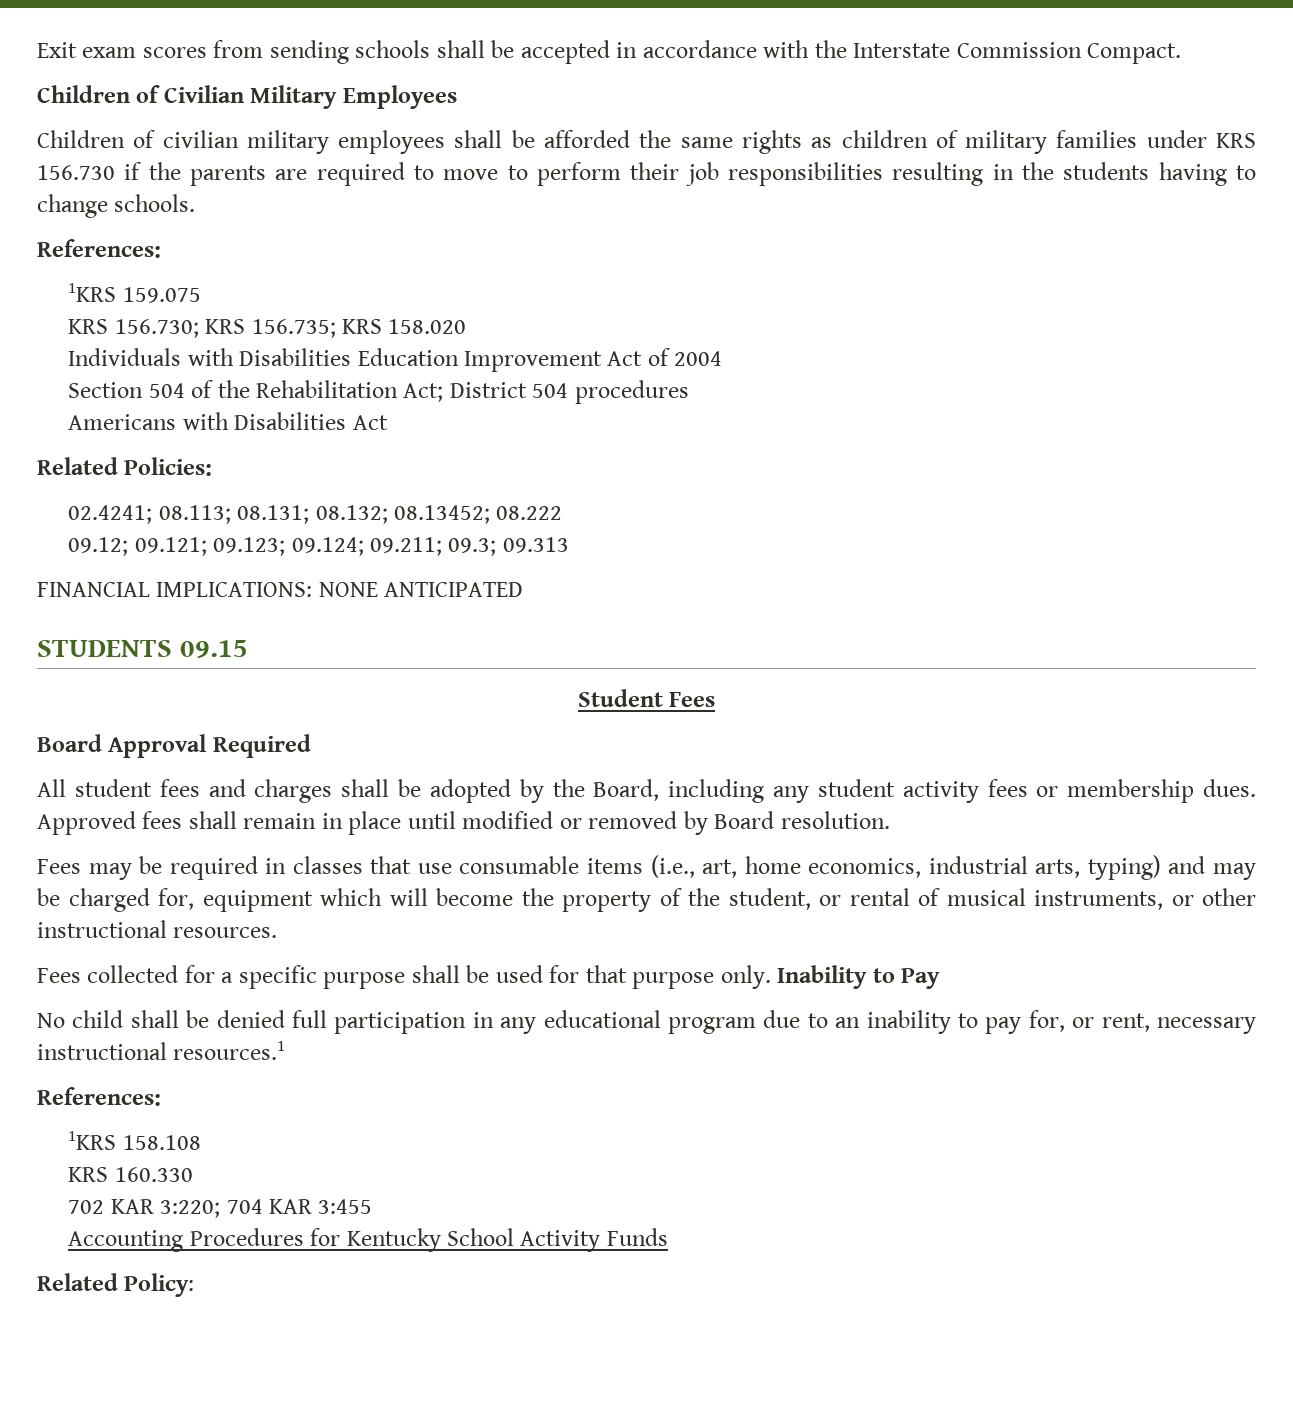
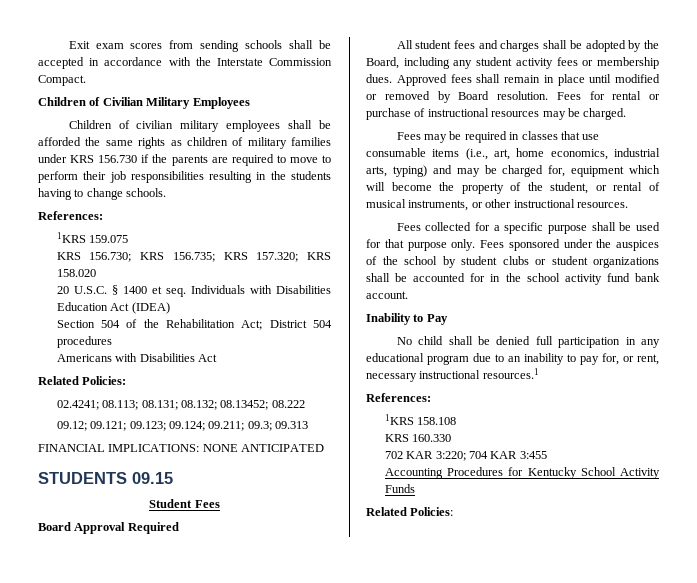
- KRS 156.730; KRS 156.735; KRS 158.020
+ KRS 156.730; KRS 156.735; KRS 157.320; KRS 158.020
- Individuals with Disabilities Education Improvement Act of 2004
+ 20 U.S.C. § 1400 et seq. Individuals with Disabilities Education Act (IDEA)
+ Fees for rental or purchase of instructional resources may be charged.
- Fees collected for a specific purpose shall be used for that purpose only. Inability to Pay
+ Fees collected for a specific purpose shall be used for that purpose only. Fees sponsored under the auspices of the school by student clubs or student organizations shall be accounted for in the school activity fund bank account.
+ Inability to Pay
  Accounting Procedures for Kentucky School Activity Funds
- Related Policy:
+ Related Policies:

